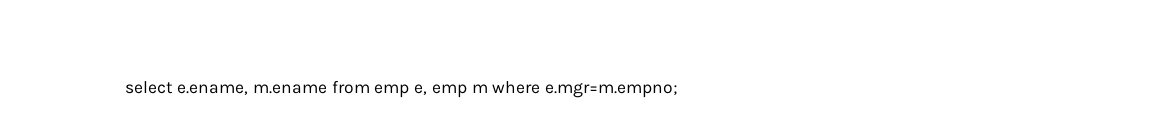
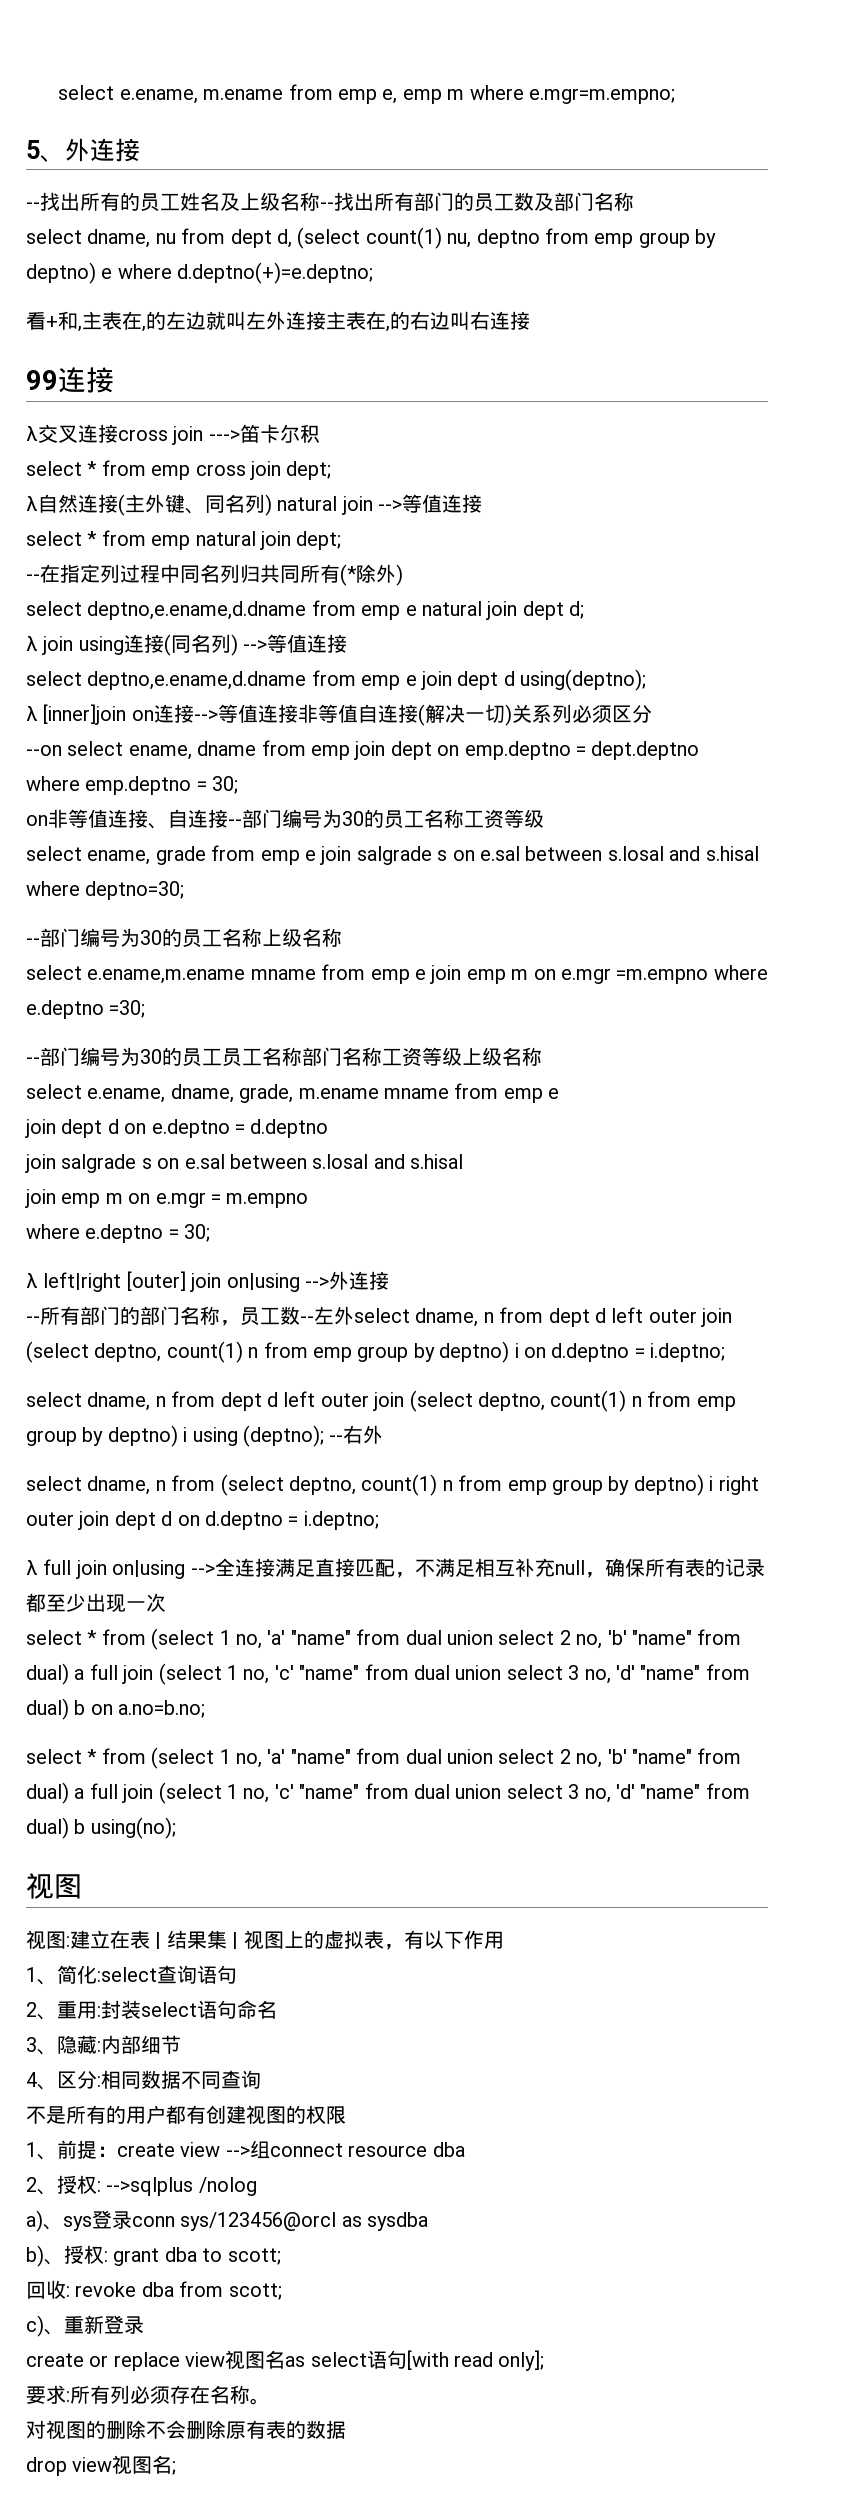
+ 5、外连接
+ --找出所有的员工姓名及上级名称--找出所有部门的员工数及部门名称
+ select dname, nu from dept d, (select count(1) nu, deptno from emp group by deptno) e where d.deptno(+)=e.deptno;
+ 看+和,主表在,的左边就叫左外连接主表在,的右边叫右连接
+ 99连接
+ λ交叉连接cross join --->笛卡尔积
+ select * from emp cross join dept;
+ λ自然连接(主外键、同名列) natural join -->等值连接
+ select * from emp natural join dept;
+ --在指定列过程中同名列归共同所有(*除外)
+ select deptno,e.ename,d.dname from emp e natural join dept d;
+ λ join using连接(同名列) -->等值连接
+ select deptno,e.ename,d.dname from emp e join dept d using(deptno);
+ λ [inner]join on连接-->等值连接非等值自连接(解决一切)关系列必须区分
+ --on select ename, dname from emp join dept on emp.deptno = dept.deptno
+ where emp.deptno = 30;
+ on非等值连接、自连接--部门编号为30的员工名称工资等级
+ select ename, grade from emp e join salgrade s on e.sal between s.losal and s.hisal where deptno=30;
+ --部门编号为30的员工名称上级名称
+ select e.ename,m.ename mname from emp e join emp m on e.mgr =m.empno where e.deptno =30;
+ --部门编号为30的员工员工名称部门名称工资等级上级名称
+ select e.ename, dname, grade, m.ename mname from emp e
+ join dept d on e.deptno = d.deptno
+ join salgrade s on e.sal between s.losal and s.hisal
+ join emp m on e.mgr = m.empno
+ where e.deptno = 30;
+ λ left|right [outer] join on|using -->外连接
+ --所有部门的部门名称，员工数--左外select dname, n from dept d left outer join (select deptno, count(1) n from emp group by deptno) i on d.deptno = i.deptno;
+ select dname, n from dept d left outer join (select deptno, count(1) n from emp group by deptno) i using (deptno); --右外
+ select dname, n from (select deptno, count(1) n from emp group by deptno) i right outer join dept d on d.deptno = i.deptno;
+ λ full join on|using -->全连接满足直接匹配，不满足相互补充null，确保所有表的记录都至少出现一次
+ select * from (select 1 no, 'a' "name" from dual union select 2 no, 'b' "name" from dual) a full join (select 1 no, 'c' "name" from dual union select 3 no, 'd' "name" from dual) b on a.no=b.no;
+ select * from (select 1 no, 'a' "name" from dual union select 2 no, 'b' "name" from dual) a full join (select 1 no, 'c' "name" from dual union select 3 no, 'd' "name" from dual) b using(no);
+ 视图
+ 视图:建立在表 | 结果集 | 视图上的虚拟表，有以下作用
+ 1、简化:select查询语句
+ 2、重用:封装select语句命名
+ 3、隐藏:内部细节
+ 4、区分:相同数据不同查询
+ 不是所有的用户都有创建视图的权限
+ 1、前提：create view -->组connect resource dba
+ 2、授权: -->sqlplus /nolog
+ a)、sys登录conn sys/123456@orcl as sysdba
+ b)、授权: grant dba to scott;
+ 回收: revoke dba from scott;
+ c)、重新登录
+ create or replace view视图名as select语句[with read only];
+ 要求:所有列必须存在名称。
+ 对视图的删除不会删除原有表的数据
+ drop view视图名;

